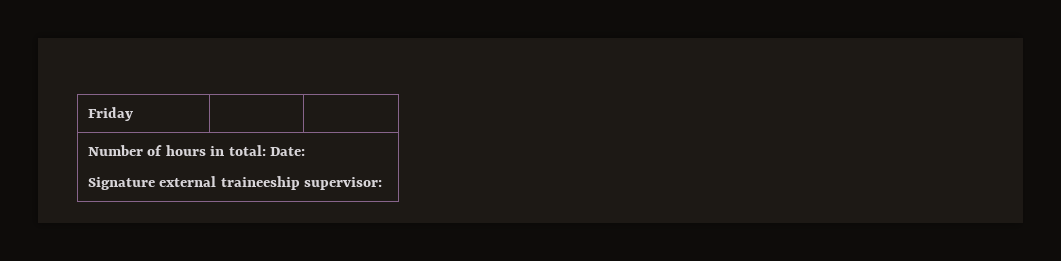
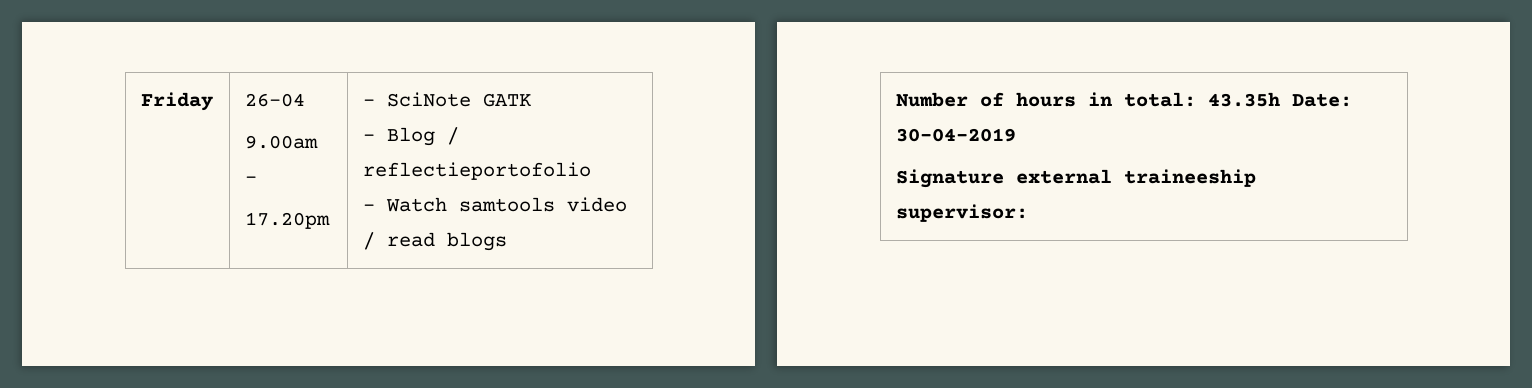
- Friday | |
+ Friday | 26-04
+ 9.00am –
+ 17.20pm | - SciNote GATK
+ - Blog / reflectieportofolio
+ - Watch samtools video / read blogs
- Number of hours in total: Date:
+ Number of hours in total: 43.35h Date: 30-04-2019

